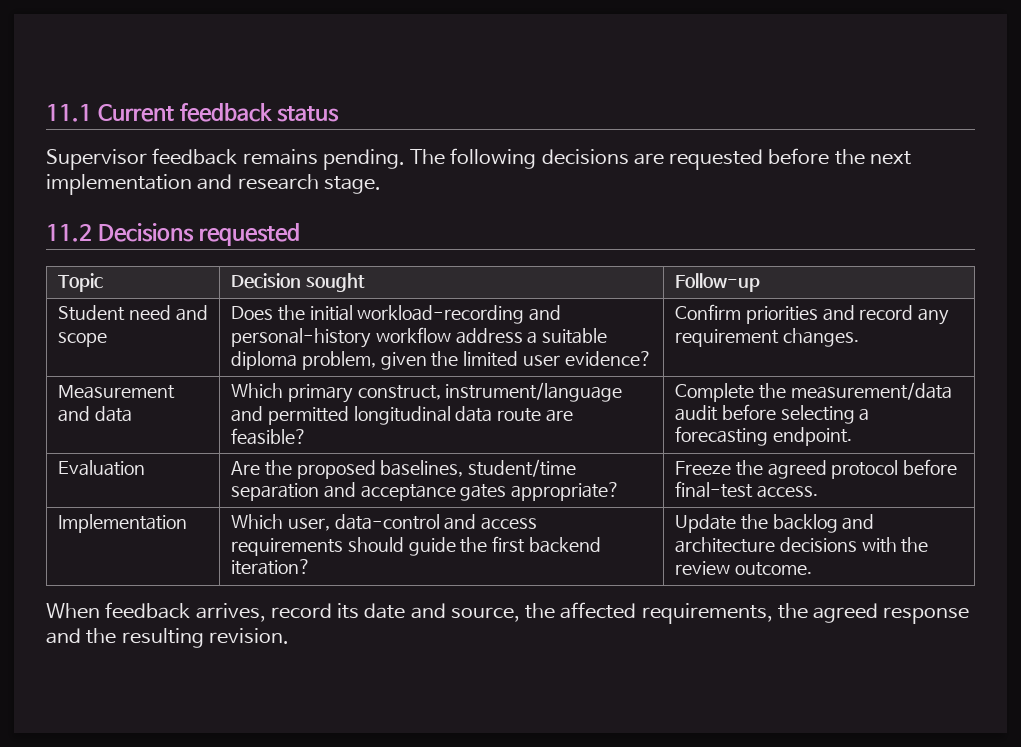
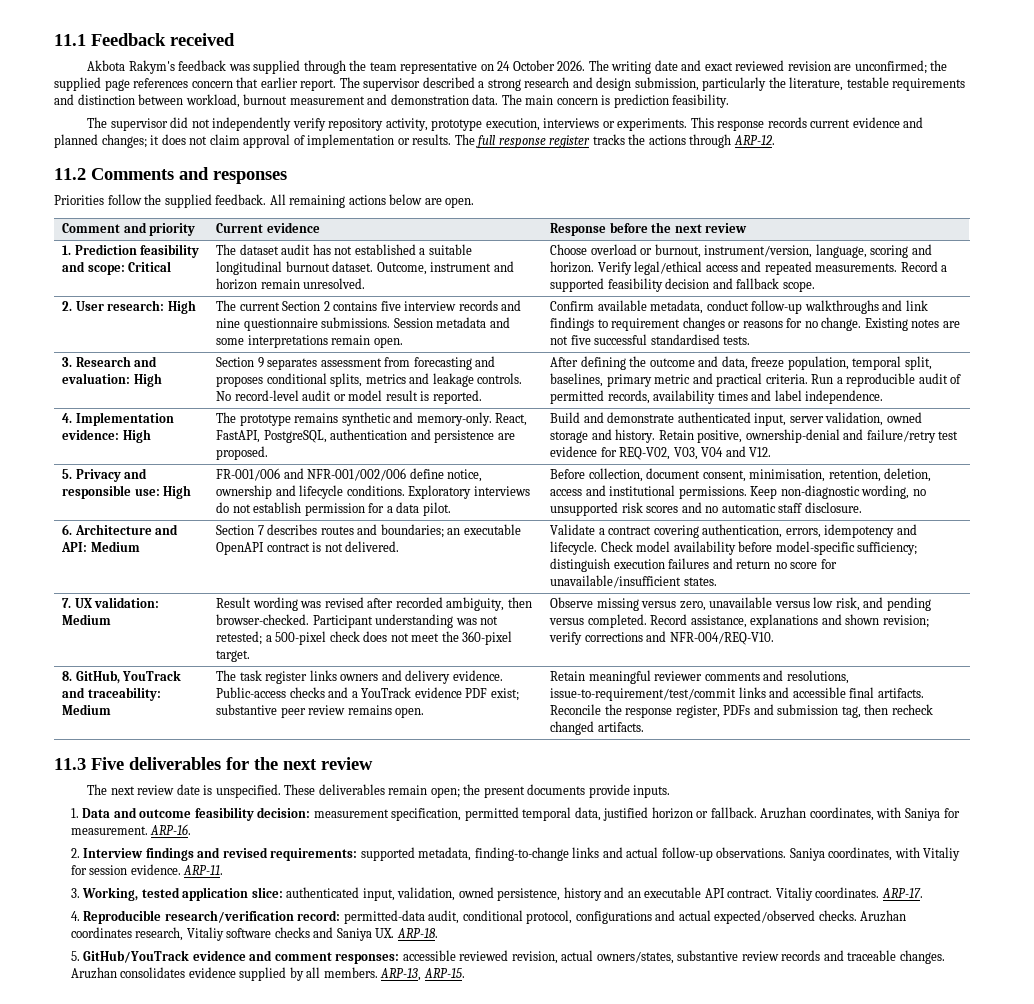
- 11.1 Current feedback status
- Supervisor feedback remains pending. The following decisions are requested before the next implementation and research stage.
- 11.2 Decisions requested
- Topic | Decision sought | Follow-up
- Student need and scope | Does the initial workload-recording and personal-history workflow address a suitable diploma problem, given the limited user evidence? | Confirm priorities and record any requirement changes.
- Measurement and data | Which primary construct, instrument/language and permitted longitudinal data route are feasible? | Complete the measurement/data audit before selecting a forecasting endpoint.
- Evaluation | Are the proposed baselines, student/time separation and acceptance gates appropriate? | Freeze the agreed protocol before final-test access.
- Implementation | Which user, data-control and access requirements should guide the first backend iteration? | Update the backlog and architecture decisions with the review outcome.
- When feedback arrives, record its date and source, the affected requirements, the agreed response and the resulting revision.
+ 11.1 Feedback received
+ Akbota Rakym's feedback was supplied through the team representative on 24 October 2026. The writing date and exact reviewed revision are unconfirmed; the supplied page references concern that earlier report. The supervisor described a strong research and design submission, particularly the literature, testable requirements and distinction between workload, burnout measurement and demonstration data. The main concern is prediction feasibility.
+ The supervisor did not independently verify repository activity, prototype execution, interviews or experiments. This response records current evidence and planned changes; it does not claim approval of implementation or results. The full response register tracks the actions through ARP-12.
+ 11.2 Comments and responses
+ Priorities follow the supplied feedback. All remaining actions below are open.
+ Comment and priority | Current evidence | Response before the next review
+ 1. Prediction feasibility and scope: Critical | The dataset audit has not established a suitable longitudinal burnout dataset. Outcome, instrument and horizon remain unresolved. | Choose overload or burnout, instrument/version, language, scoring and horizon. Verify legal/ethical access and repeated measurements. Record a supported feasibility decision and fallback scope.
+ 2. User research: High | The current Section 2 contains five interview records and nine questionnaire submissions. Session metadata and some interpretations remain open. | Confirm available metadata, conduct follow-up walkthroughs and link findings to requirement changes or reasons for no change. Existing notes are not five successful standardised tests.
+ 3. Research and evaluation: High | Section 9 separates assessment from forecasting and proposes conditional splits, metrics and leakage controls. No record-level audit or model result is reported. | After defining the outcome and data, freeze population, temporal split, baselines, primary metric and practical criteria. Run a reproducible audit of permitted records, availability times and label independence.
+ 4. Implementation evidence: High | The prototype remains synthetic and memory-only. React, FastAPI, PostgreSQL, authentication and persistence are proposed. | Build and demonstrate authenticated input, server validation, owned storage and history. Retain positive, ownership-denial and failure/retry test evidence for REQ-V02, V03, V04 and V12.
+ 5. Privacy and responsible use: High | FR-001/006 and NFR-001/002/006 define notice, ownership and lifecycle conditions. Exploratory interviews do not establish permission for a data pilot. | Before collection, document consent, minimisation, retention, deletion, access and institutional permissions. Keep non-diagnostic wording, no unsupported risk scores and no automatic staff disclosure.
+ 6. Architecture and API: Medium | Section 7 describes routes and boundaries; an executable OpenAPI contract is not delivered. | Validate a contract covering authentication, errors, idempotency and lifecycle. Check model availability before model-specific sufficiency; distinguish execution failures and return no score for unavailable/insufficient states.
+ 7. UX validation: Medium | Result wording was revised after recorded ambiguity, then browser-checked. Participant understanding was not retested; a 500-pixel check does not meet the 360-pixel target. | Observe missing versus zero, unavailable versus low risk, and pending versus completed. Record assistance, explanations and shown revision; verify corrections and NFR-004/REQ-V10.
+ 8. GitHub, YouTrack and traceability: Medium | The task register links owners and delivery evidence. Public-access checks and a YouTrack evidence PDF exist; substantive peer review remains open. | Retain meaningful reviewer comments and resolutions, issue-to-requirement/test/commit links and accessible final artifacts. Reconcile the response register, PDFs and submission tag, then recheck changed artifacts.
+ 11.3 Five deliverables for the next review
+ The next review date is unspecified. These deliverables remain open; the present documents provide inputs.
+ 1. Data and outcome feasibility decision: measurement specification, permitted temporal data, justified horizon or fallback. Aruzhan coordinates, with Saniya for measurement. ARP-16.
+ 2. Interview findings and revised requirements: supported metadata, finding-to-change links and actual follow-up observations. Saniya coordinates, with Vitaliy for session evidence. ARP-11.
+ 3. Working, tested application slice: authenticated input, validation, owned persistence, history and an executable API contract. Vitaliy coordinates. ARP-17.
+ 4. Reproducible research/verification record: permitted-data audit, conditional protocol, configurations and actual expected/observed checks. Aruzhan coordinates research, Vitaliy software checks and Saniya UX. ARP-18.
+ 5. GitHub/YouTrack evidence and comment responses: accessible reviewed revision, actual owners/states, substantive review records and traceable changes. Aruzhan consolidates evidence supplied by all members. ARP-13, ARP-15.

